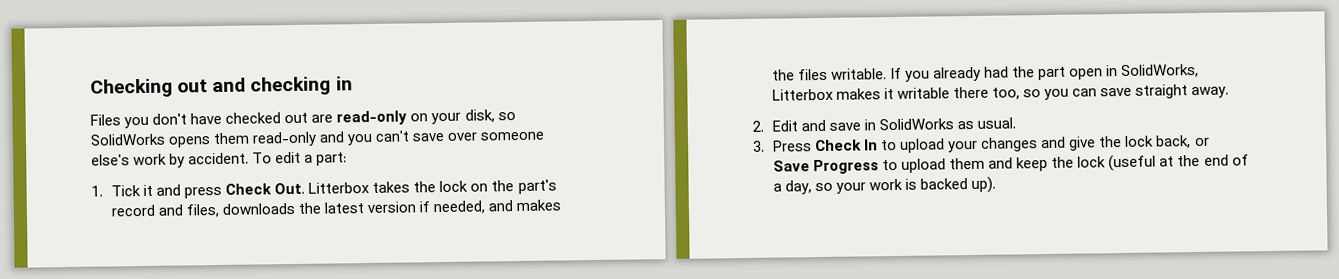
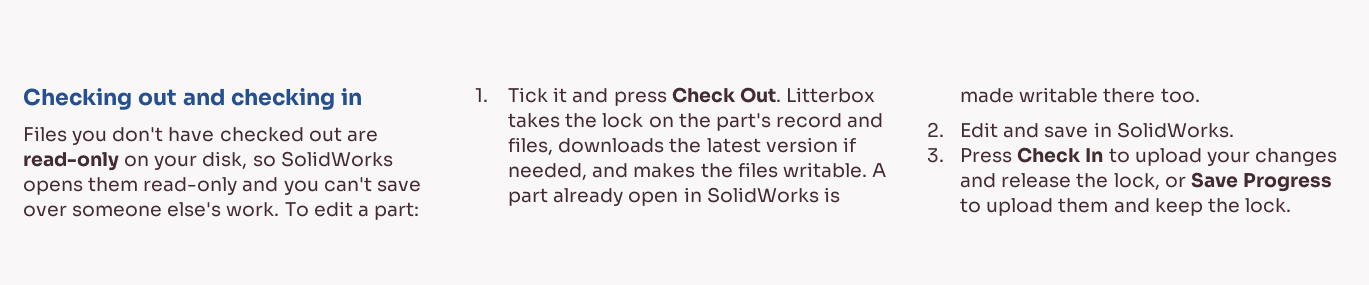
- Files you don't have checked out are read-only on your disk, so SolidWorks opens them read-only and you can't save over someone else's work by accident.
+ Files you don't have checked out are read-only on your disk, so SolidWorks opens them read-only and you can't save over someone else's work.
- If you already had the part open in SolidWorks, Litterbox makes it writable there too, so you can save straight away.
+ A part already open in SolidWorks is made writable there too.
- 2. Edit and save in SolidWorks as usual.
+ 2. Edit and save in SolidWorks.
- 3. Press Check In to upload your changes and give the lock back, or Save Progress to upload them and keep the lock (useful at the end of a day, so your work is backed up).
+ 3. Press Check In to upload your changes and release the lock, or Save Progress to upload them and keep the lock.

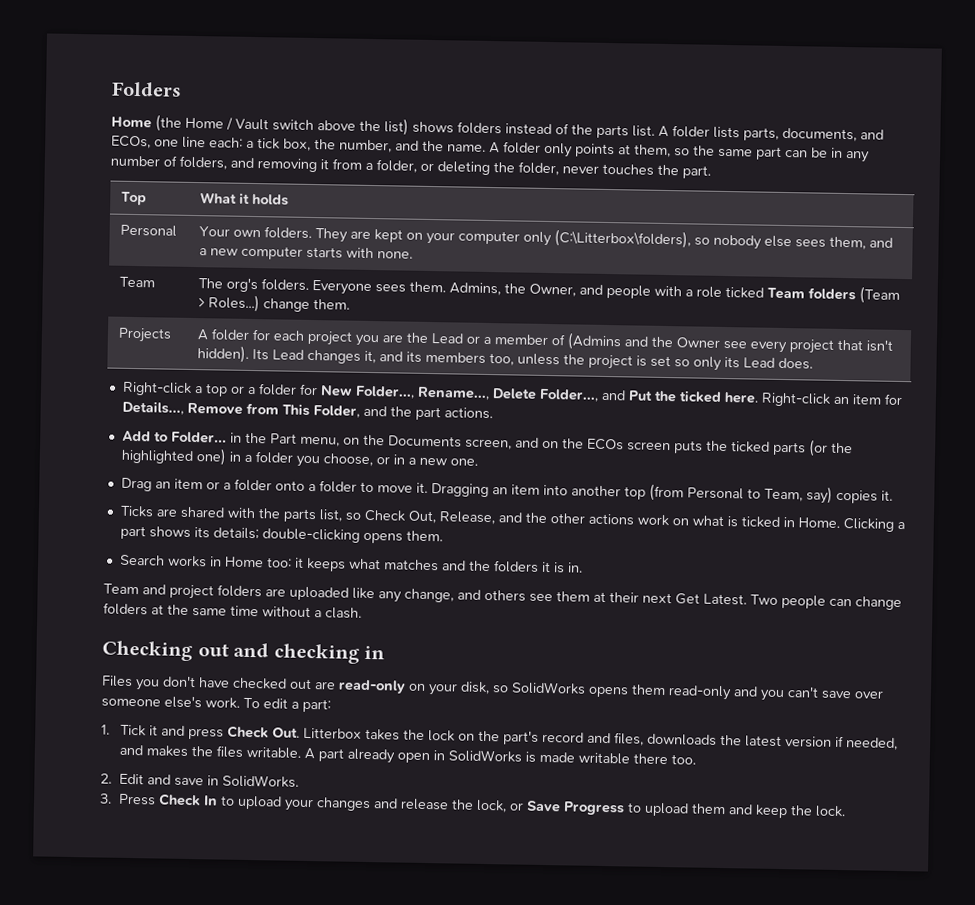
+ Folders
+ Home (the Home / Vault switch above the list) shows folders instead of the parts list. A folder lists parts, documents, and ECOs, one line each: a tick box, the number, and the name. A folder only points at them, so the same part can be in any number of folders, and removing it from a folder, or deleting the folder, never touches the part.
+ Top | What it holds
+ Personal | Your own folders. They are kept on your computer only (C:\Litterbox\folders), so nobody else sees them, and a new computer starts with none.
+ Team | The org's folders. Everyone sees them. Admins, the Owner, and people with a role ticked Team folders (Team > Roles...) change them.
+ Projects | A folder for each project you are the Lead or a member of (Admins and the Owner see every project that isn't hidden). Its Lead changes it, and its members too, unless the project is set so only its Lead does.
+ Right-click a top or a folder for New Folder..., Rename..., Delete Folder..., and Put the ticked here. Right-click an item for Details..., Remove from This Folder, and the part actions.
+ Add to Folder... in the Part menu, on the Documents screen, and on the ECOs screen puts the ticked parts (or the highlighted one) in a folder you choose, or in a new one.
+ Drag an item or a folder onto a folder to move it. Dragging an item into another top (from Personal to Team, say) copies it.
+ Ticks are shared with the parts list, so Check Out, Release, and the other actions work on what is ticked in Home. Clicking a part shows its details; double-clicking opens them.
+ Search works in Home too: it keeps what matches and the folders it is in.
+ Team and project folders are uploaded like any change, and others see them at their next Get Latest. Two people can change folders at the same time without a clash.

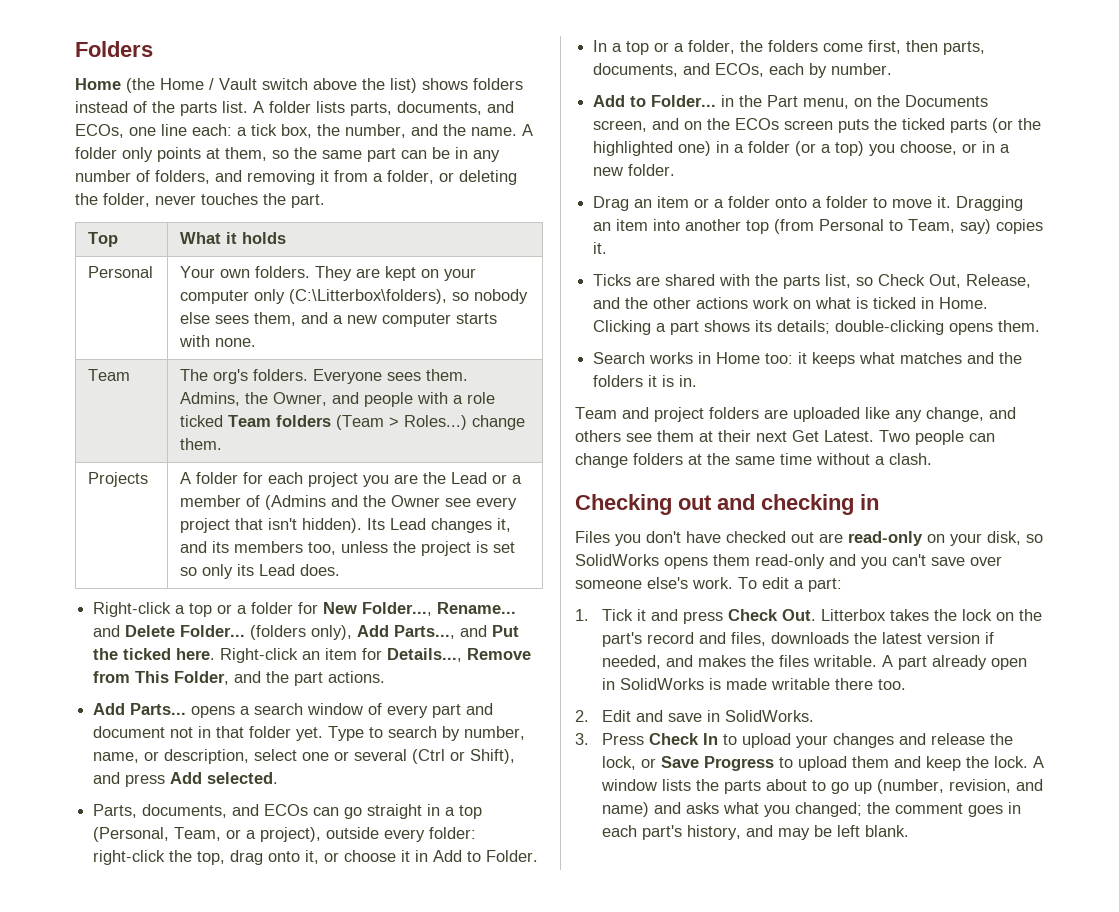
- Right-click a top or a folder for New Folder..., Rename..., Delete Folder..., and Put the ticked here.
+ Right-click a top or a folder for New Folder..., Rename... and Delete Folder... (folders only), Add Parts..., and Put the ticked here.
+ Add Parts... opens a search window of every part and document not in that folder yet. Type to search by number, name, or description, select one or several (Ctrl or Shift), and press Add selected.
+ Parts, documents, and ECOs can go straight in a top (Personal, Team, or a project), outside every folder: right-click the top, drag onto it, or choose it in Add to Folder.
+ In a top or a folder, the folders come first, then parts, documents, and ECOs, each by number.
- Add to Folder... in the Part menu, on the Documents screen, and on the ECOs screen puts the ticked parts (or the highlighted one) in a folder you choose, or in a new one.
+ Add to Folder... in the Part menu, on the Documents screen, and on the ECOs screen puts the ticked parts (or the highlighted one) in a folder (or a top) you choose, or in a new folder.
+ A window lists the parts about to go up (number, revision, and name) and asks what you changed; the comment goes in each part's history, and may be left blank.

